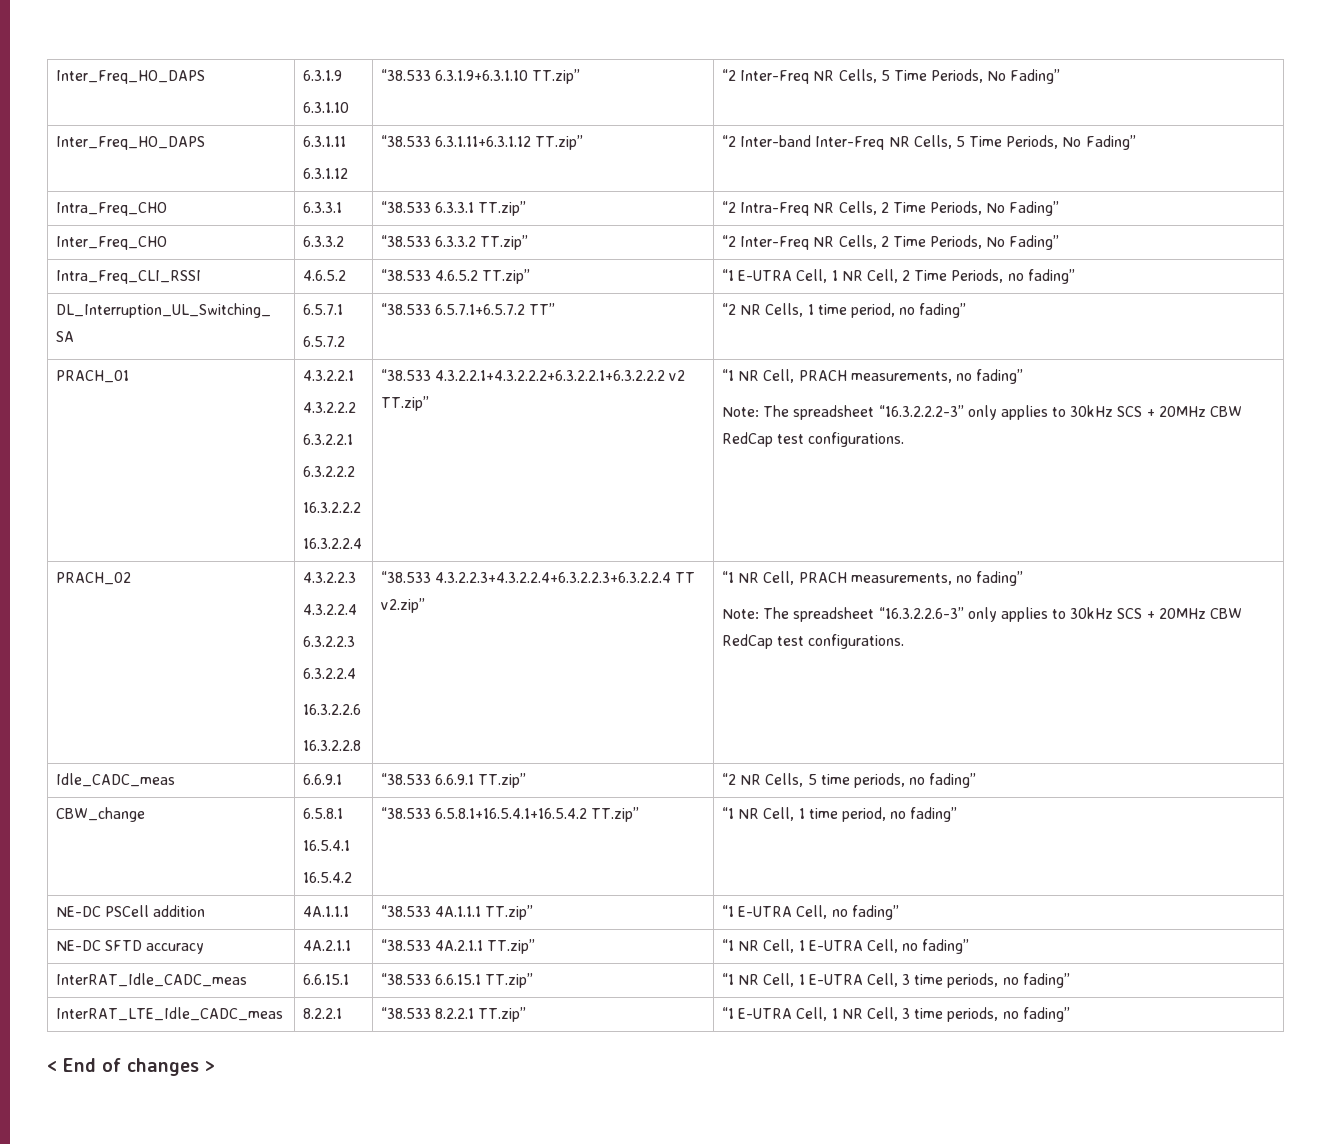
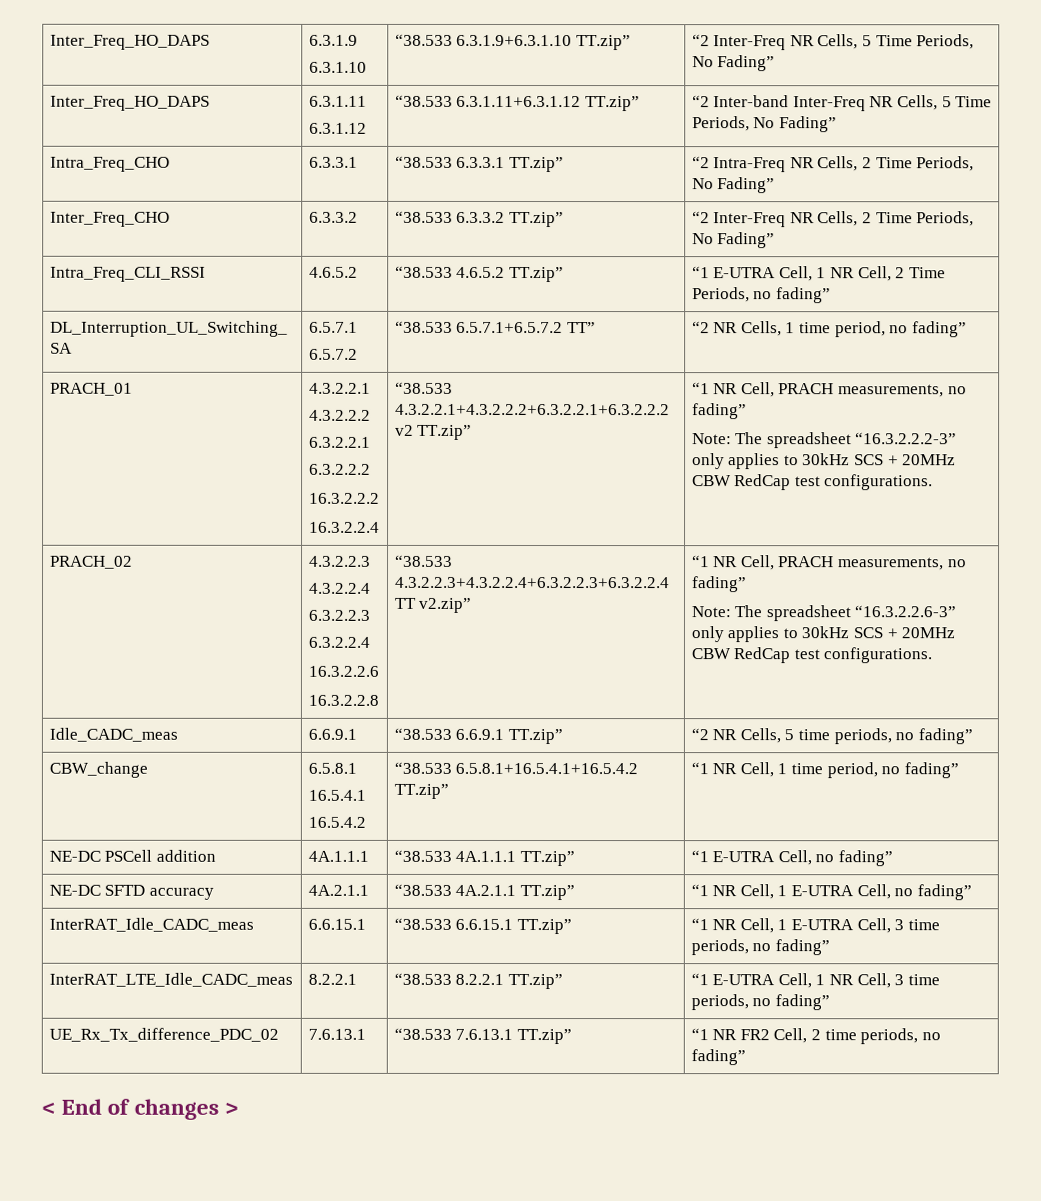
+ UE_Rx_Tx_difference_PDC_02 | 7.6.13.1 | “38.533 7.6.13.1 TT.zip” | “1 NR FR2 Cell, 2 time periods, no fading”

